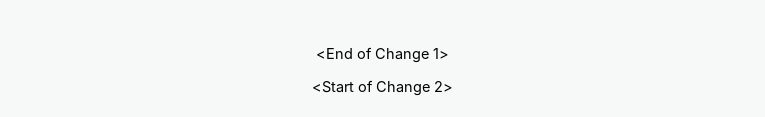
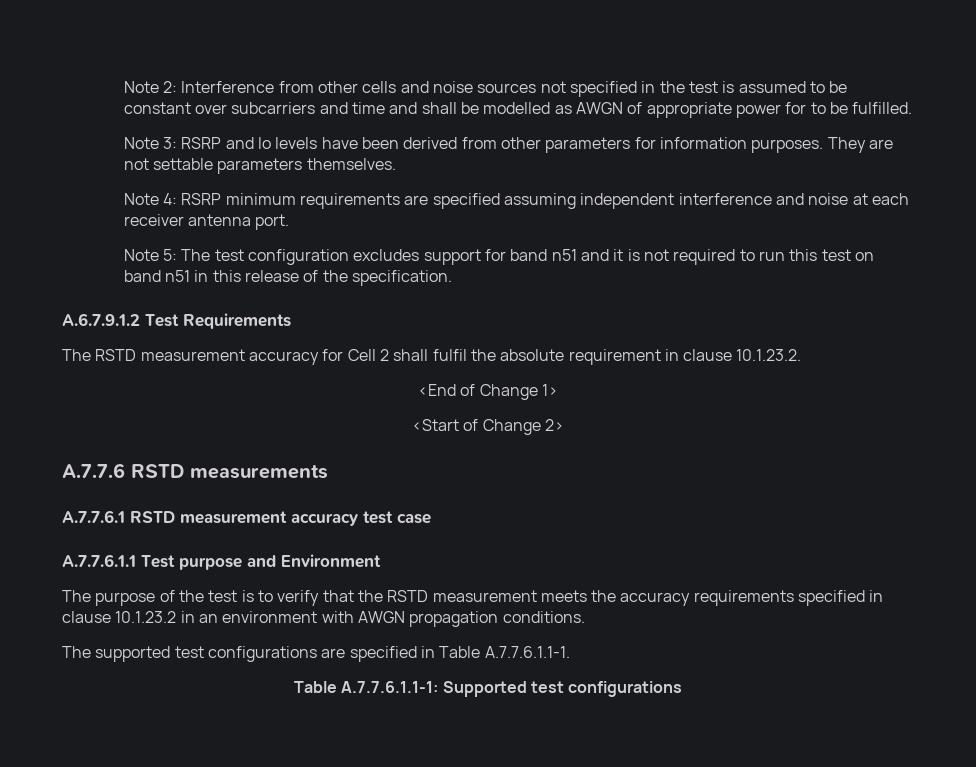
+ Note 2: Interference from other cells and noise sources not specified in the test is assumed to be constant over subcarriers and time and shall be modelled as AWGN of appropriate power for to be fulfilled.
+ Note 3: RSRP and Io levels have been derived from other parameters for information purposes. They are not settable parameters themselves.
+ Note 4: RSRP minimum requirements are specified assuming independent interference and noise at each receiver antenna port.
+ Note 5: The test configuration excludes support for band n51 and it is not required to run this test on band n51 in this release of the specification.
+ A.6.7.9.1.2 Test Requirements
+ The RSTD measurement accuracy for Cell 2 shall fulfil the absolute requirement in clause 10.1.23.2.
+ A.7.7.6 RSTD measurements
+ A.7.7.6.1 RSTD measurement accuracy test case
+ A.7.7.6.1.1 Test purpose and Environment
+ The purpose of the test is to verify that the RSTD measurement meets the accuracy requirements specified in clause 10.1.23.2 in an environment with AWGN propagation conditions.
+ The supported test configurations are specified in Table A.7.7.6.1.1-1.
+ Table A.7.7.6.1.1-1: Supported test configurations

